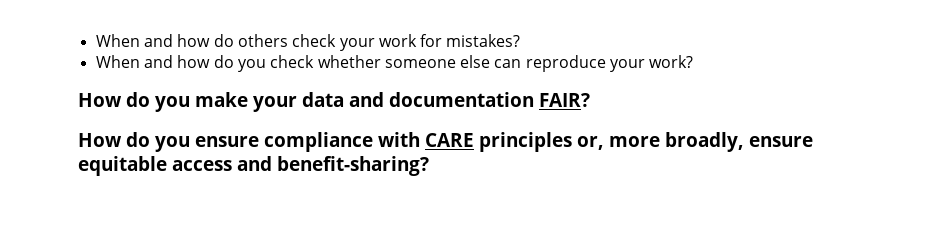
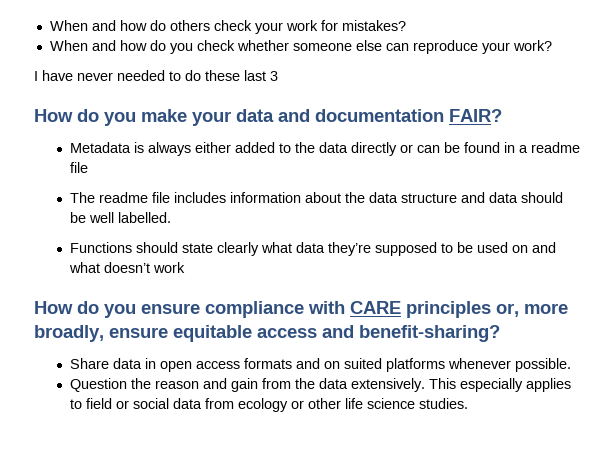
+ I have never needed to do these last 3
+ Metadata is always either added to the data directly or can be found in a readme file
+ The readme file includes information about the data structure and data should be well labelled.
+ Functions should state clearly what data they’re supposed to be used on and what doesn’t work
+ Share data in open access formats and on suited platforms whenever possible.
+ Question the reason and gain from the data extensively. This especially applies to field or social data from ecology or other life science studies.

